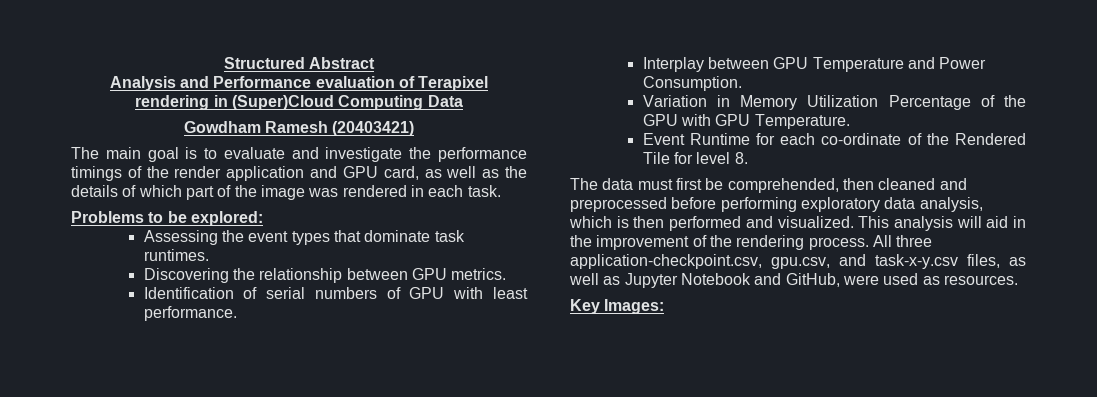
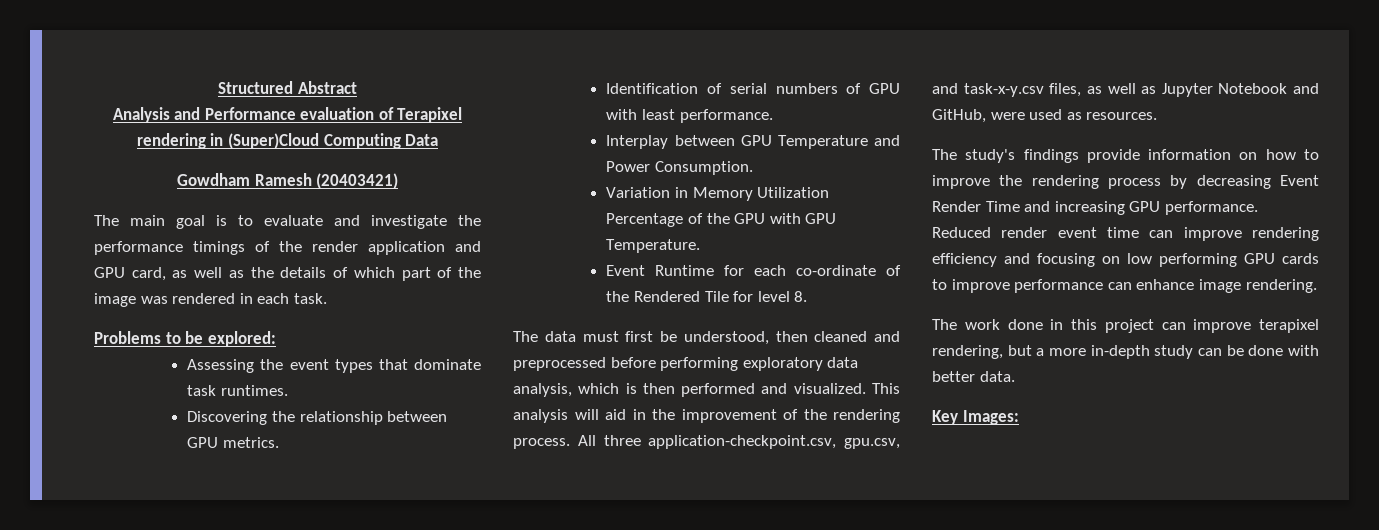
- The data must first be comprehended, then cleaned and preprocessed before performing exploratory data analysis, which is then performed and visualized.
+ The data must first be understood, then cleaned and preprocessed before performing exploratory data analysis, which is then performed and visualized.
+ The study's findings provide information on how to improve the rendering process by decreasing Event Render Time and increasing GPU performance. Reduced render event time can improve rendering efficiency and focusing on low performing GPU cards to improve performance can enhance image rendering.
+ The work done in this project can improve terapixel rendering, but a more in-depth study can be done with better data.

